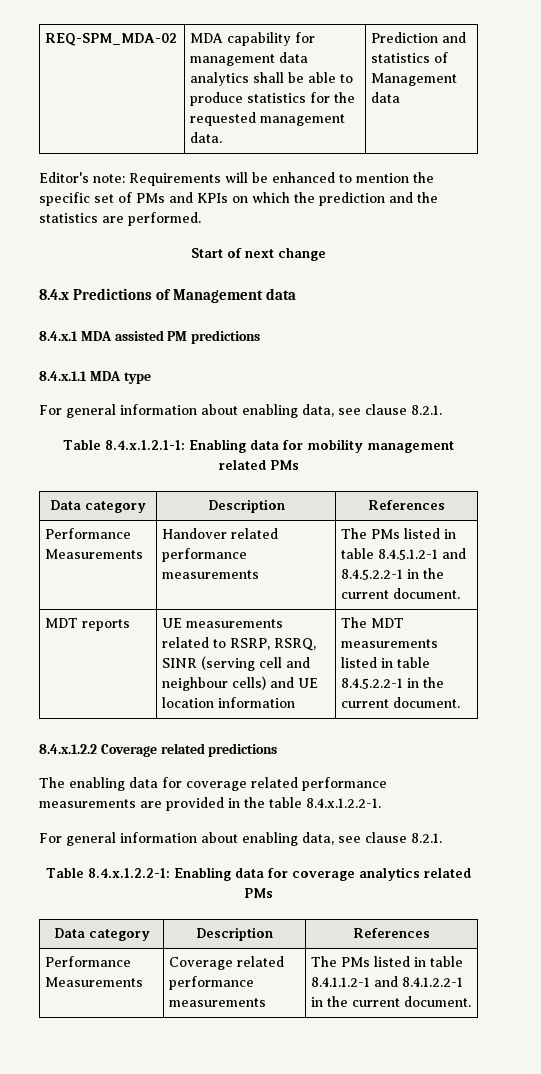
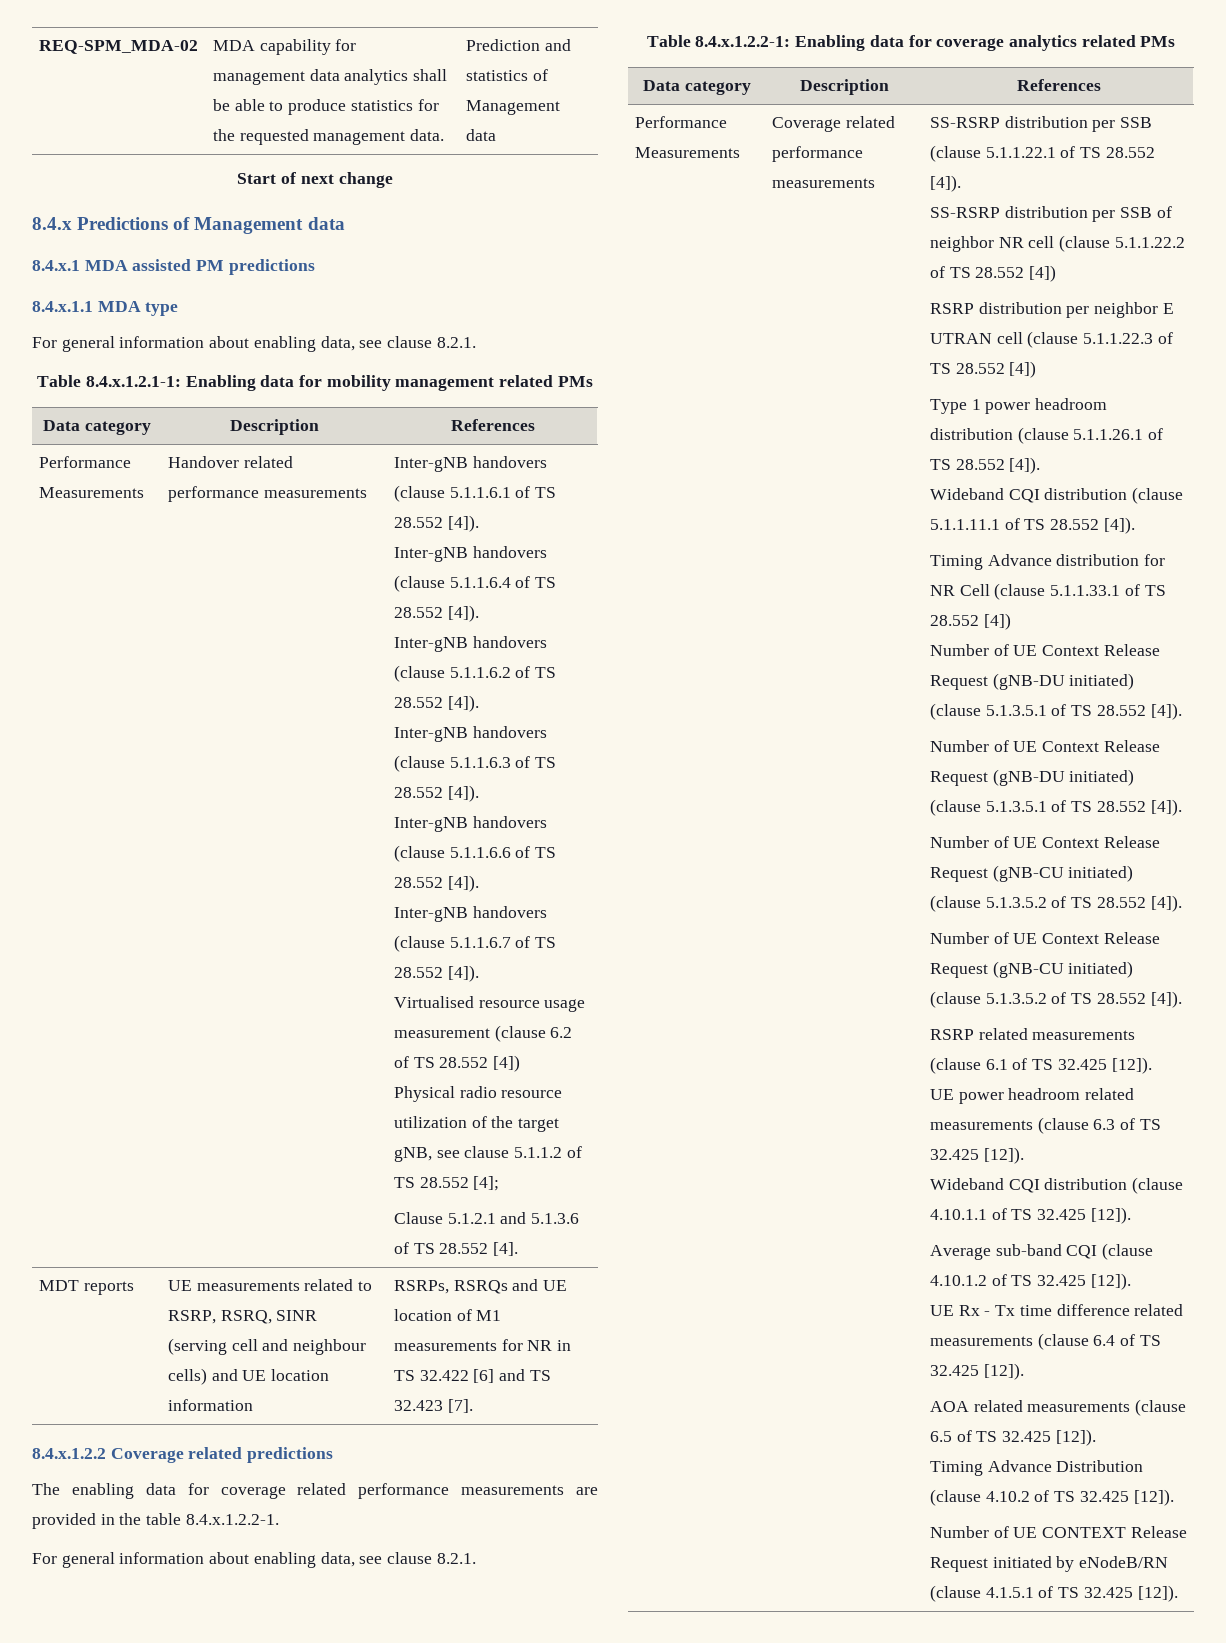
- Editor's note: Requirements will be enhanced to mention the specific set of PMs and KPIs on which the prediction and the statistics are performed.
- The PMs listed in table 8.4.5.1.2-1 and 8.4.5.2.2-1 in the current document.
+ Inter-gNB handovers (clause 5.1.1.6.1 of TS 28.552 [4]).
+ Inter-gNB handovers (clause 5.1.1.6.4 of TS 28.552 [4]).
+ Inter-gNB handovers (clause 5.1.1.6.2 of TS 28.552 [4]).
+ Inter-gNB handovers (clause 5.1.1.6.3 of TS 28.552 [4]).
+ Inter-gNB handovers (clause 5.1.1.6.6 of TS 28.552 [4]).
+ Inter-gNB handovers (clause 5.1.1.6.7 of TS 28.552 [4]).
+ Virtualised resource usage measurement (clause 6.2 of TS 28.552 [4])
+ Physical radio resource utilization of the target gNB, see clause 5.1.1.2 of TS 28.552 [4];
+ Clause 5.1.2.1 and 5.1.3.6 of TS 28.552 [4].
- MDT reports | UE measurements related to RSRP, RSRQ, SINR (serving cell and neighbour cells) and UE location information | The MDT measurements listed in table 8.4.5.2.2-1 in the current document.
+ MDT reports | UE measurements related to RSRP, RSRQ, SINR (serving cell and neighbour cells) and UE location information | RSRPs, RSRQs and UE location of M1 measurements for NR in TS 32.422 [6] and TS 32.423 [7].
- The PMs listed in table 8.4.1.1.2-1 and 8.4.1.2.2-1 in the current document.
+ SS-RSRP distribution per SSB (clause 5.1.1.22.1 of TS 28.552 [4]).
+ SS-RSRP distribution per SSB of neighbor NR cell (clause 5.1.1.22.2 of TS 28.552 [4])
+ RSRP distribution per neighbor E UTRAN cell (clause 5.1.1.22.3 of TS 28.552 [4])
+ Type 1 power headroom distribution (clause 5.1.1.26.1 of TS 28.552 [4]).
+ Wideband CQI distribution (clause 5.1.1.11.1 of TS 28.552 [4]).
+ Timing Advance distribution for NR Cell (clause 5.1.1.33.1 of TS 28.552 [4])
+ Number of UE Context Release Request (gNB-DU initiated) (clause 5.1.3.5.1 of TS 28.552 [4]).
+ Number of UE Context Release Request (gNB-DU initiated) (clause 5.1.3.5.1 of TS 28.552 [4]).
+ Number of UE Context Release Request (gNB-CU initiated) (clause 5.1.3.5.2 of TS 28.552 [4]).
+ Number of UE Context Release Request (gNB-CU initiated) (clause 5.1.3.5.2 of TS 28.552 [4]).
+ RSRP related measurements (clause 6.1 of TS 32.425 [12]).
+ UE power headroom related measurements (clause 6.3 of TS 32.425 [12]).
+ Wideband CQI distribution (clause 4.10.1.1 of TS 32.425 [12]).
+ Average sub-band CQI (clause 4.10.1.2 of TS 32.425 [12]).
+ UE Rx - Tx time difference related measurements (clause 6.4 of TS 32.425 [12]).
+ AOA related measurements (clause 6.5 of TS 32.425 [12]).
+ Timing Advance Distribution (clause 4.10.2 of TS 32.425 [12]).
+ Number of UE CONTEXT Release Request initiated by eNodeB/RN (clause 4.1.5.1 of TS 32.425 [12]).

